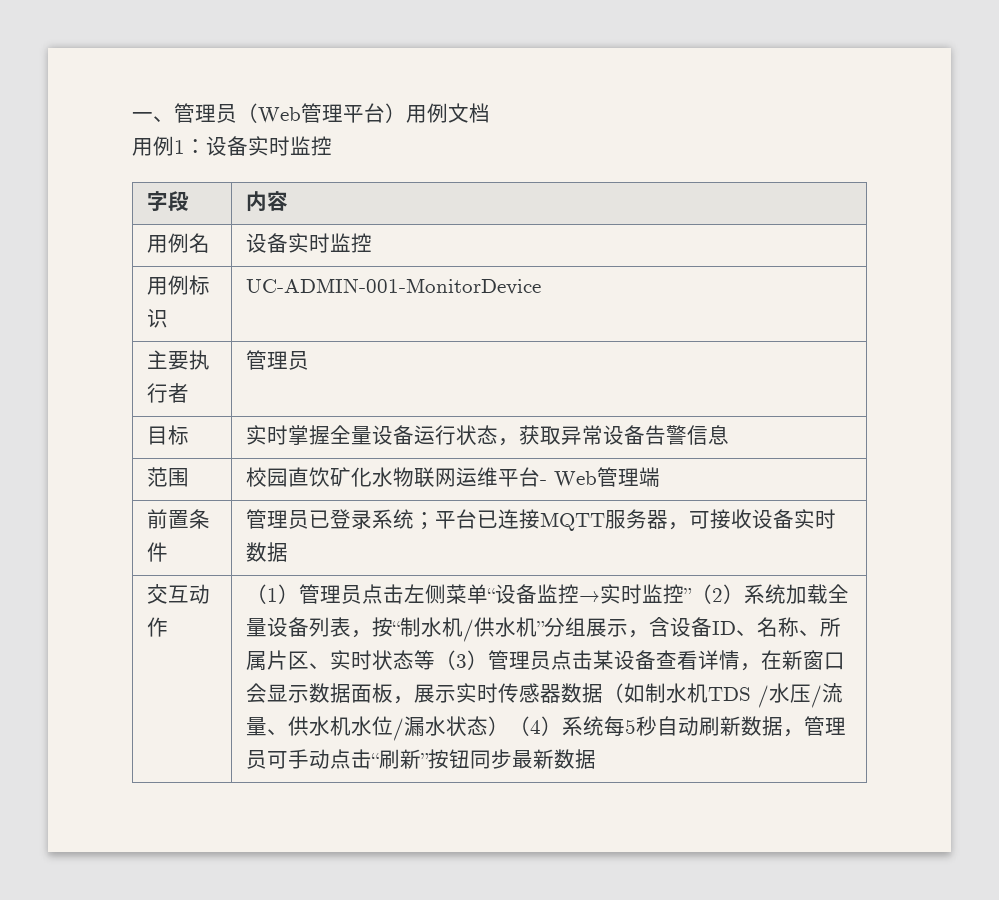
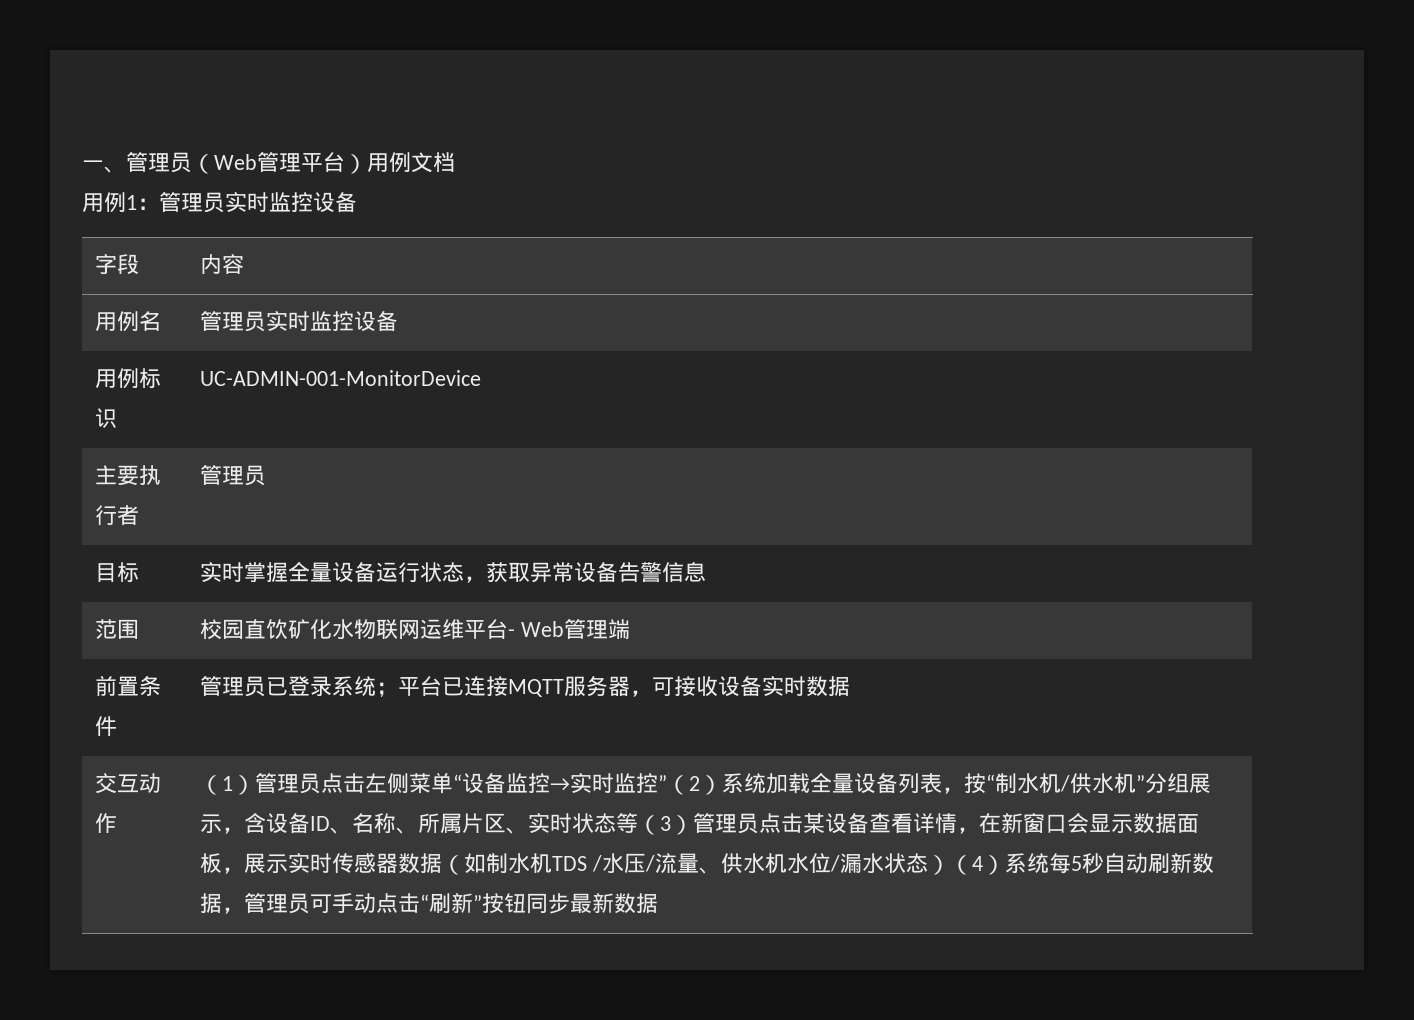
- 用例1：设备实时监控
+ 用例1：管理员实时监控设备
- 用例名 | 设备实时监控
+ 用例名 | 管理员实时监控设备

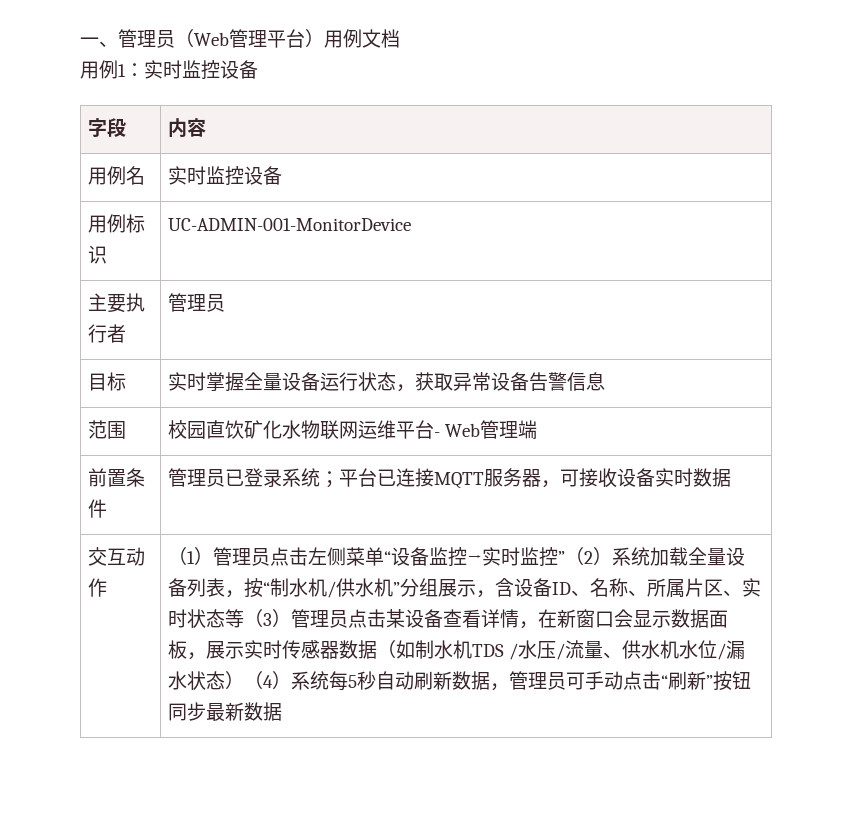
- 用例1：管理员实时监控设备
+ 用例1：实时监控设备
- 用例名 | 管理员实时监控设备
+ 用例名 | 实时监控设备

